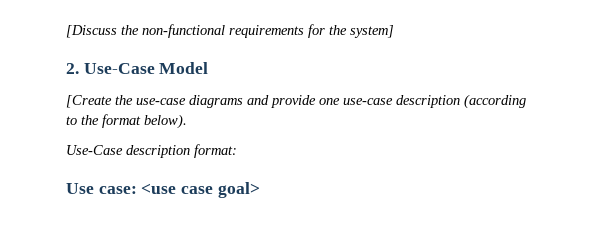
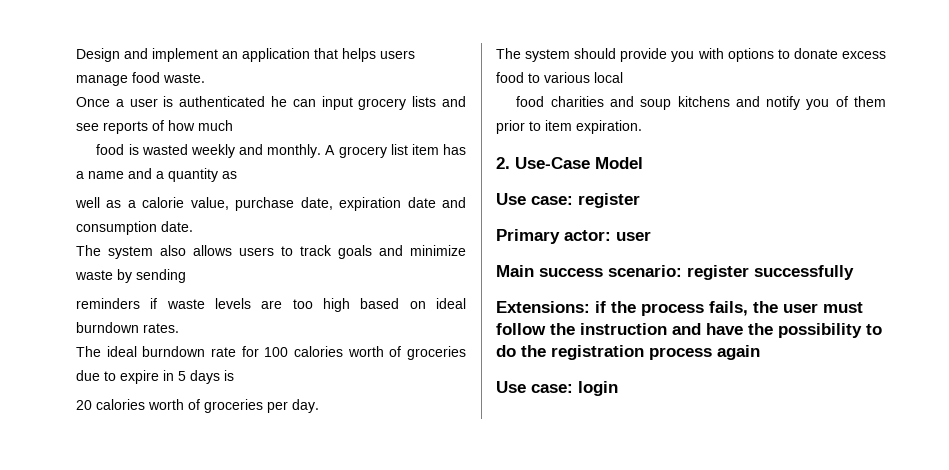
- [Discuss the non-functional requirements for the system]
+ Design and implement an application that helps users manage food waste.
+ Once a user is authenticated he can input grocery lists and see reports of how much
+ food is wasted weekly and monthly. A grocery list item has a name and a quantity as
+ well as a calorie value, purchase date, expiration date and consumption date.
+ The system also allows users to track goals and minimize waste by sending
+ reminders if waste levels are too high based on ideal burndown rates.
+ The ideal burndown rate for 100 calories worth of groceries due to expire in 5 days is
+ 20 calories worth of groceries per day.
+ The system should provide you with options to donate excess food to various local
+ food charities and soup kitchens and notify you of them prior to item expiration.
  2. Use-Case Model
- [Create the use-case diagrams and provide one use-case description (according to the format below).
- Use-Case description format:
- Use case: <use case goal>
+ Use case: register
+ Primary actor: user
+ Main success scenario: register successfully
+ Extensions: if the process fails, the user must follow the instruction and have the possibility to do the registration process again
+ Use case: login

